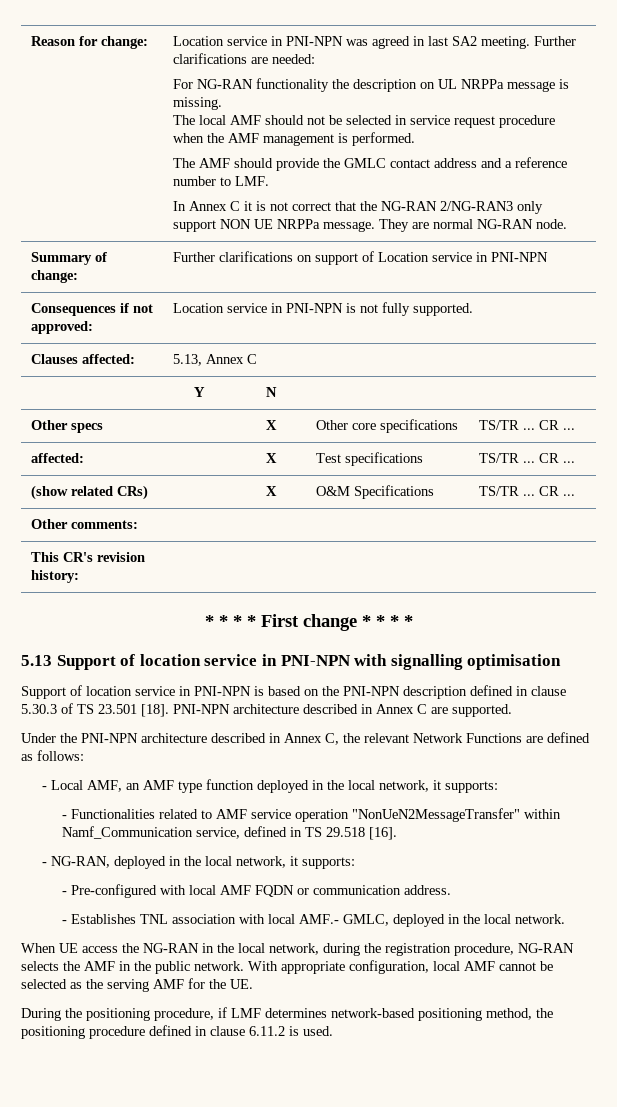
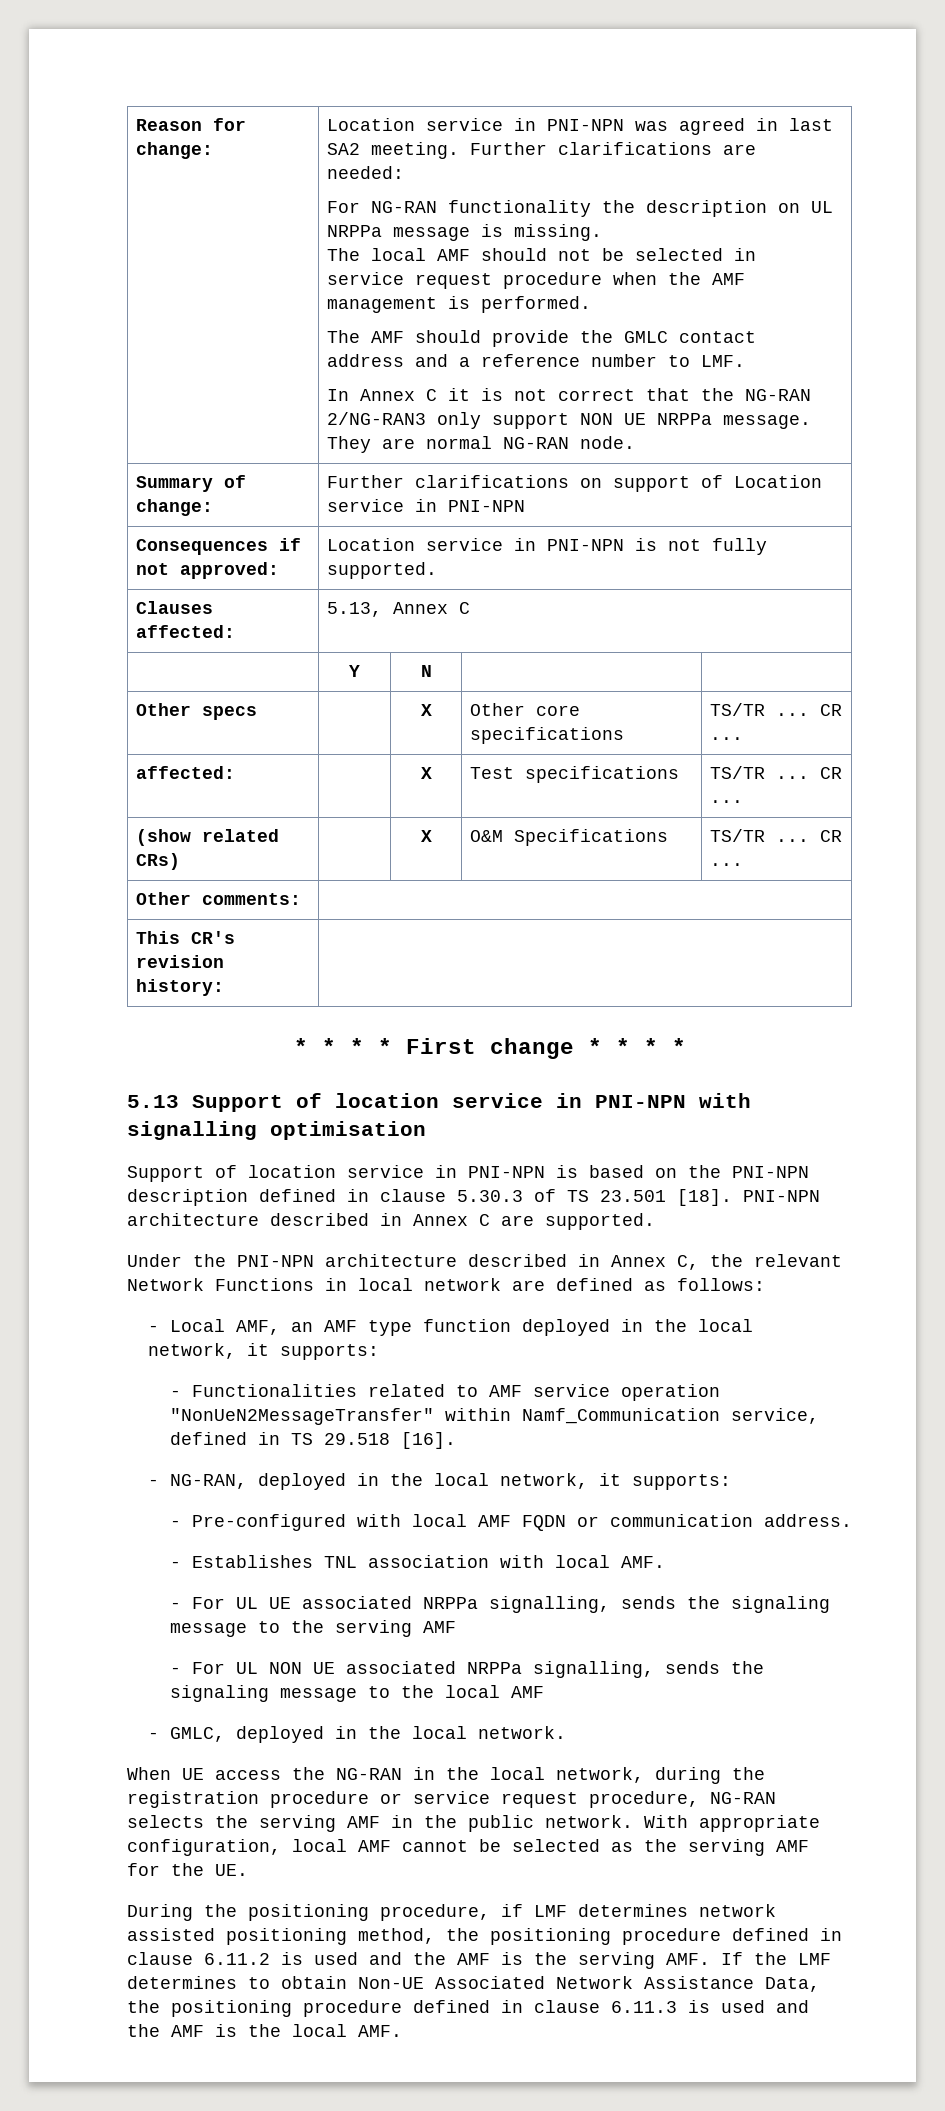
- Under the PNI-NPN architecture described in Annex C, the relevant Network Functions are defined as follows:
+ Under the PNI-NPN architecture described in Annex C, the relevant Network Functions in local network are defined as follows:
- - Establishes TNL association with local AMF.- GMLC, deployed in the local network.
+ - Establishes TNL association with local AMF.
+ - For UL UE associated NRPPa signalling, sends the signaling message to the serving AMF
+ - For UL NON UE associated NRPPa signalling, sends the signaling message to the local AMF
+ - GMLC, deployed in the local network.
- When UE access the NG-RAN in the local network, during the registration procedure, NG-RAN selects the AMF in the public network.
+ When UE access the NG-RAN in the local network, during the registration procedure or service request procedure, NG-RAN selects the serving AMF in the public network.
- During the positioning procedure, if LMF determines network-based positioning method, the positioning procedure defined in clause 6.11.2 is used.
+ During the positioning procedure, if LMF determines network assisted positioning method, the positioning procedure defined in clause 6.11.2 is used and the AMF is the serving AMF. If the LMF determines to obtain Non-UE Associated Network Assistance Data, the positioning procedure defined in clause 6.11.3 is used and the AMF is the local AMF.

